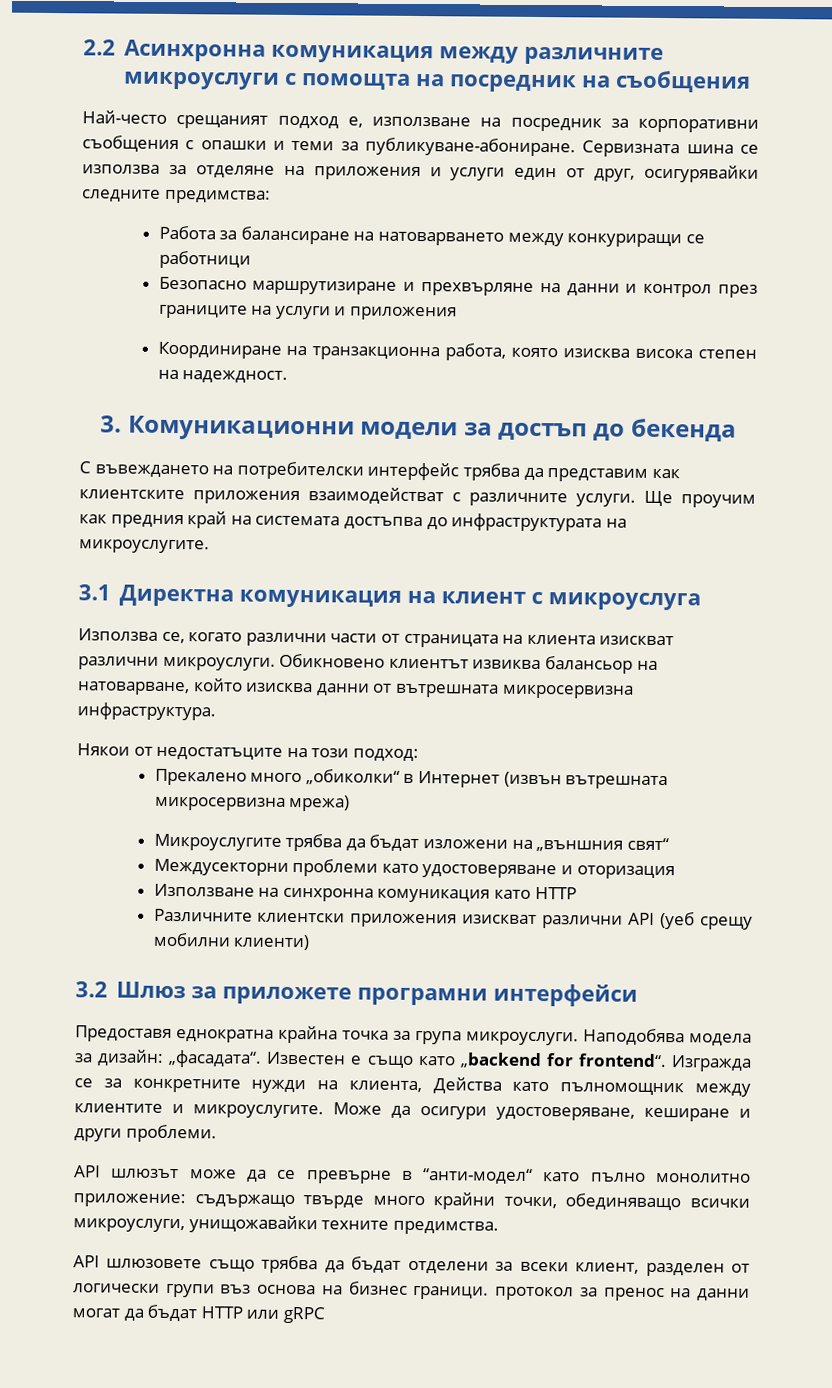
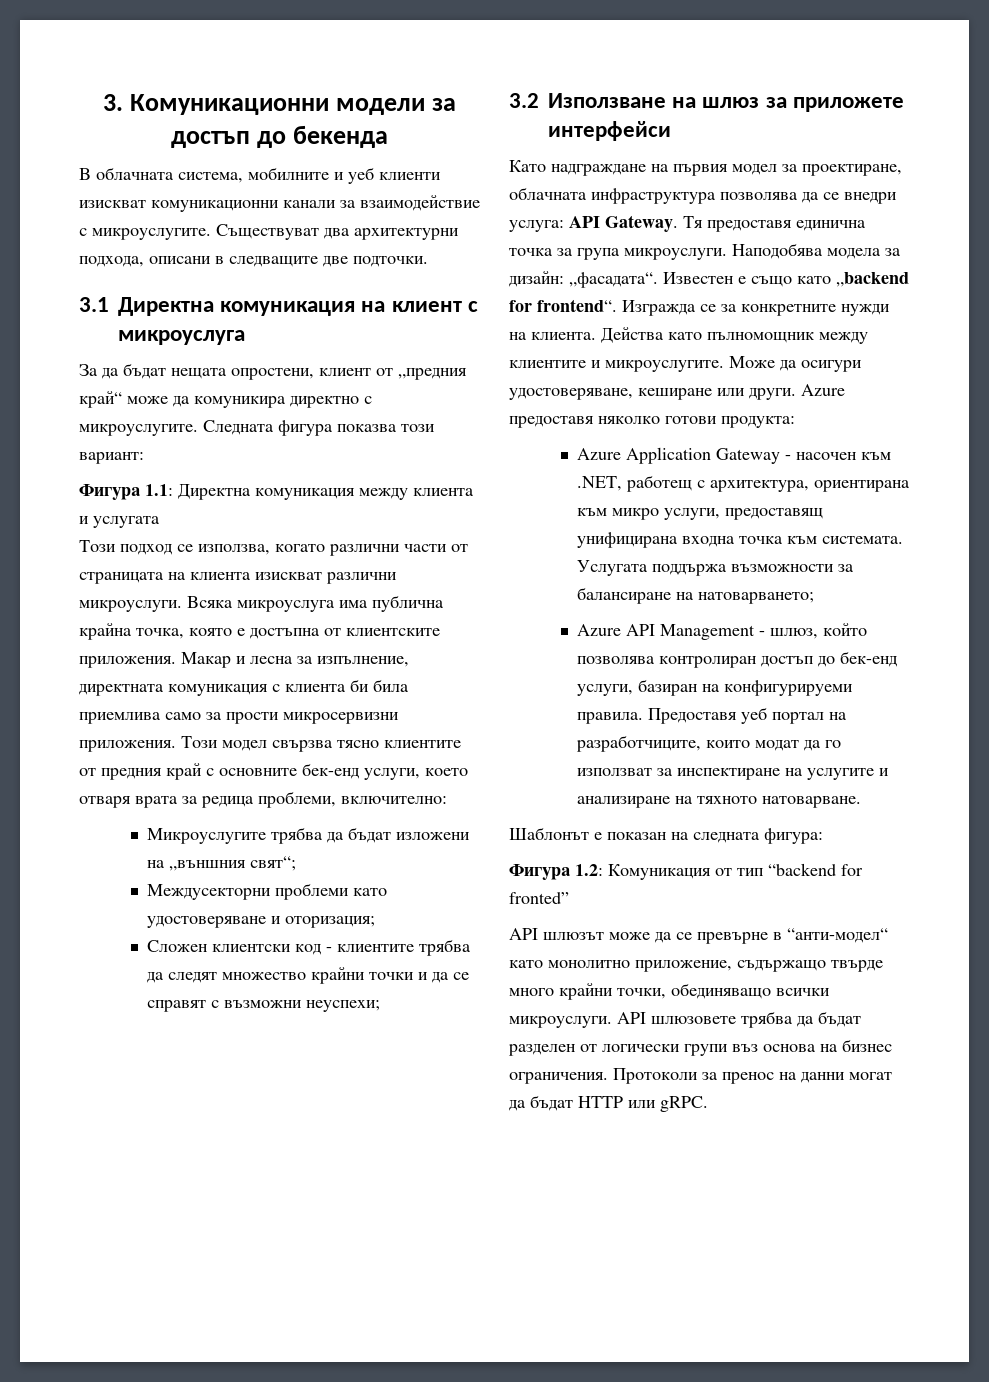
- 2.2 Асинхронна комуникация между различните микроуслуги с помощта на посредник на съобщения
- Най-често срещаният подход е, използване на посредник за корпоративни съобщения с опашки и теми за публикуване-абониране. Сервизната шина се използва за отделяне на приложения и услуги един от друг, осигурявайки следните предимства:
- Работа за балансиране на натоварването между конкуриращи се работници
- Безопасно маршрутизиране и прехвърляне на данни и контрол през границите на услуги и приложения
- Координиране на транзакционна работа, която изисква висока степен на надеждност.
- С въвеждането на потребителски интерфейс трябва да представим как клиентските приложения взаимодействат с различните услуги. Ще проучим как предния край на системата достъпва до инфраструктурата на микроуслугите.
+ В облачната система, мобилните и уеб клиенти изискват комуникационни канали за взаимодействие с микроуслугите. Съществуват два архитектурни подхода, описани в следващите две подточки.
- Използва се, когато различни части от страницата на клиента изискват различни микроуслуги.
+ За да бъдат нещата опростени, клиент от „предния край“ може да комуникира директно с микроуслугите. Следната фигура показва този вариант:
+ Фигура 1.1: Директна комуникация между клиента и услугата
+ Този подход се използва, когато различни части от страницата на клиента изискват различни микроуслуги.
- Обикновено клиентът извиква балансьор на натоварване, който изисква данни от вътрешната микросервизна инфраструктура.
- Някои от недостатъците на този подход:
- Прекалено много „обиколки“ в Интернет (извън вътрешната микросервизна мрежа)
+ Всяка микроуслуга има публична крайна точка, която е достъпна от клиентските приложения. Макар и лесна за изпълнение, директната комуникация с клиента би била приемлива само за прости микросервизни приложения. Този модел свързва тясно клиентите от предния край с основните бек-енд услуги, което отваря врата за редица проблеми, включително:
- Микроуслугите трябва да бъдат изложени на „външния свят“
+ Микроуслугите трябва да бъдат изложени на „външния свят“;
- Междусекторни проблеми като удостоверяване и оторизация
- Използване на синхронна комуникация като HTTP
- Различните клиентски приложения изискват различни API (уеб срещу мобилни клиенти)
- 3.2 Шлюз за приложете програмни интерфейси
+ Междусекторни проблеми като удостоверяване и оторизация;
+ Сложен клиентски код - клиентите трябва да следят множество крайни точки и да се справят с възможни неуспехи;
+ 3.2 Използване на шлюз за приложете интерфейси
- Предоставя еднократна крайна точка за група микроуслуги.
+ Като надграждане на първия модел за проектиране, облачната инфраструктура позволява да се внедри услуга: API Gateway. Тя предоставя единична точка за група микроуслуги.
- Изгражда се за конкретните нужди на клиента, Действа като пълномощник между клиентите и микроуслугите.
+ Изгражда се за конкретните нужди на клиента. Действа като пълномощник между клиентите и микроуслугите.
- Може да осигури удостоверяване, кеширане и други проблеми.
+ Може да осигури удостоверяване, кеширане или други. Azure предоставя няколко готови продукта:
+ Azure Application Gateway - насочен към .NET, работещ с архитектура, ориентирана към микро услуги, предоставящ унифицирана входна точка към системата. Услугата поддържа възможности за балансиране на натоварването;
+ Azure API Management - шлюз, който позволява контролиран достъп до бек-енд услуги, базиран на конфигурируеми правила. Предоставя уеб портал на разработчиците, които модат да го използват за инспектиране на услугите и анализиране на тяхното натоварване.
+ Шаблонът е показан на следната фигура:
+ Фигура 1.2: Комуникация от тип “backend for fronted”
- API шлюзът може да се превърне в “анти-модел“ като пълно монолитно приложение: съдържащо твърде много крайни точки, обединяващо всички микроуслуги, унищожавайки техните предимства.
- API шлюзовете също трябва да бъдат отделени за всеки клиент, разделен от логически групи въз основа на бизнес граници. протокол за пренос на данни могат да бъдат HTTP или gRPC
+ API шлюзът може да се превърне в “анти-модел“ като монолитно приложение, съдържащо твърде много крайни точки, обединяващо всички микроуслуги. API шлюзовете трябва да бъдат разделен от логически групи въз основа на бизнес ограничения. Протоколи за пренос на данни могат да бъдат HTTP или gRPC.

